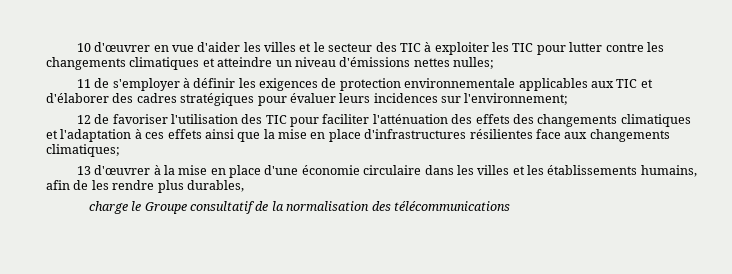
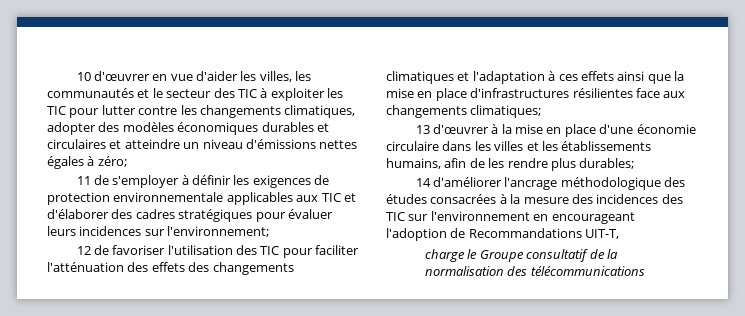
- 10 d'œuvrer en vue d'aider les villes et le secteur des TIC à exploiter les TIC pour lutter contre les changements climatiques et atteindre un niveau d'émissions nettes nulles;
+ 10 d'œuvrer en vue d'aider les villes, les communautés et le secteur des TIC à exploiter les TIC pour lutter contre les changements climatiques, adopter des modèles économiques durables et circulaires et atteindre un niveau d'émissions nettes égales à zéro;
- 13 d'œuvrer à la mise en place d'une économie circulaire dans les villes et les établissements humains, afin de les rendre plus durables,
+ 13 d'œuvrer à la mise en place d'une économie circulaire dans les villes et les établissements humains, afin de les rendre plus durables;
+ 14 d'améliorer l'ancrage méthodologique des études consacrées à la mesure des incidences des TIC sur l'environnement en encourageant l'adoption de Recommandations UIT-T,

